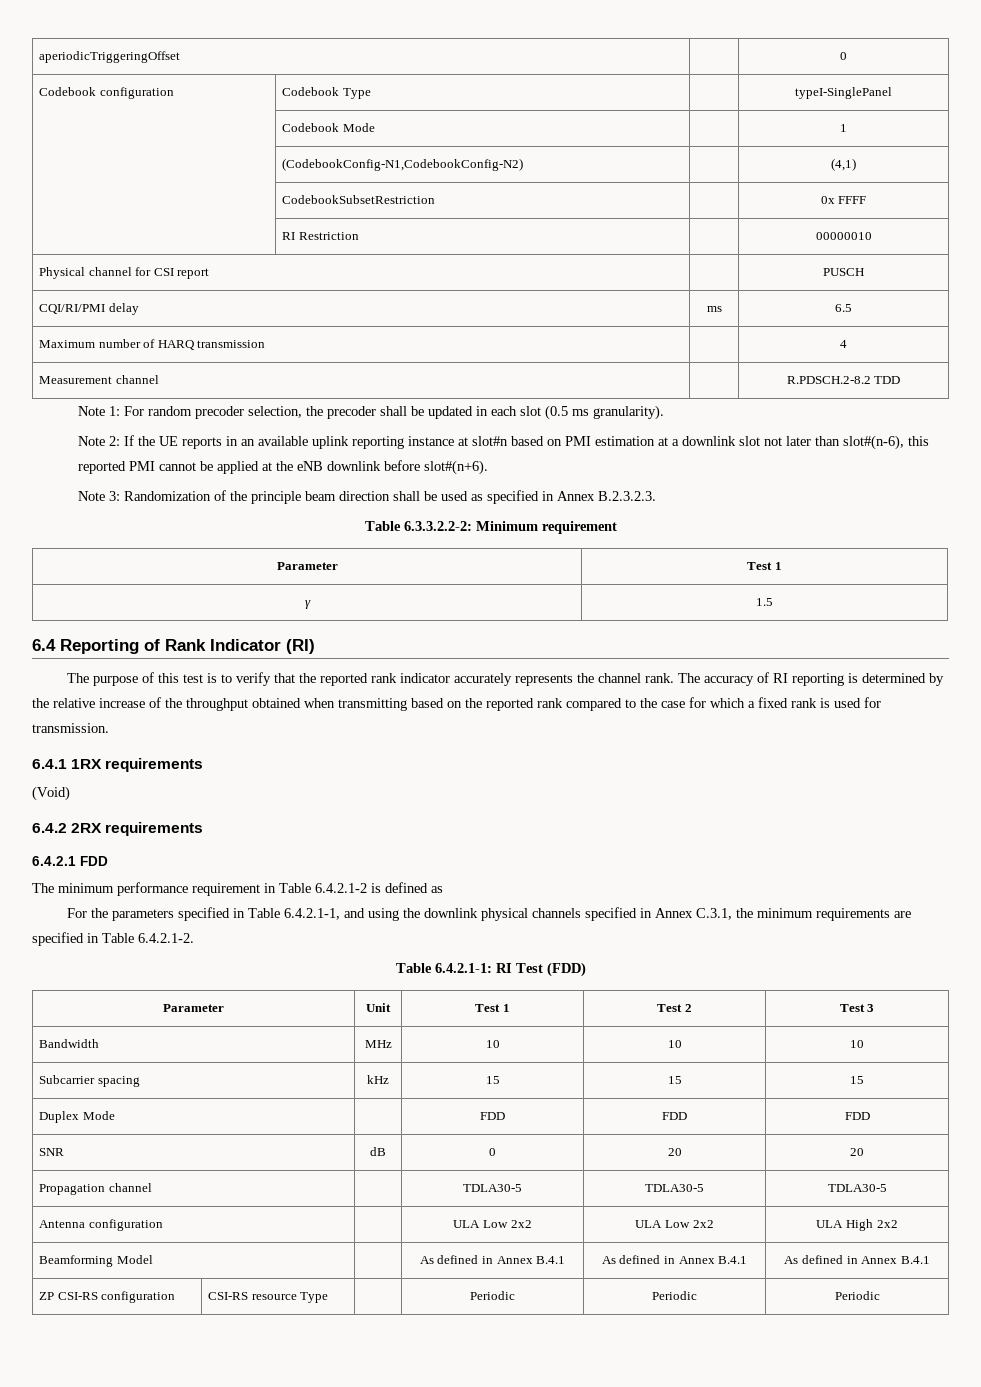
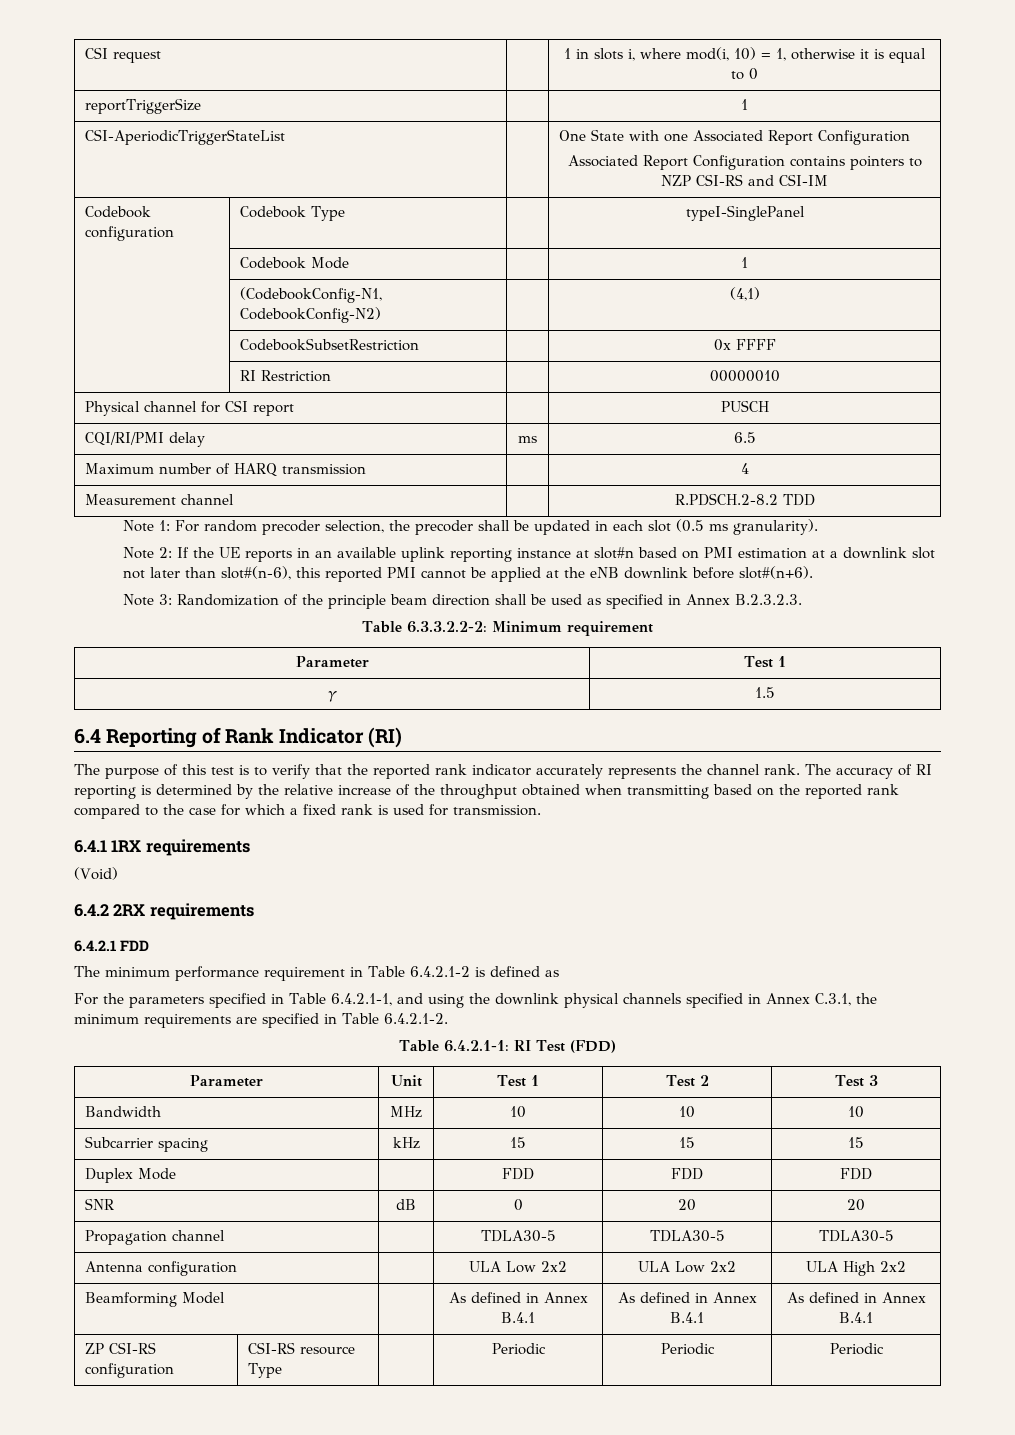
- aperiodicTriggeringOffset | | 0
+ CSI request | | 1 in slots i, where mod(i, 10) = 1, otherwise it is equal to 0
+ reportTriggerSize | | 1
+ CSI-AperiodicTriggerStateList | | One State with one Associated Report Configuration
+ Associated Report Configuration contains pointers to NZP CSI-RS and CSI-IM

